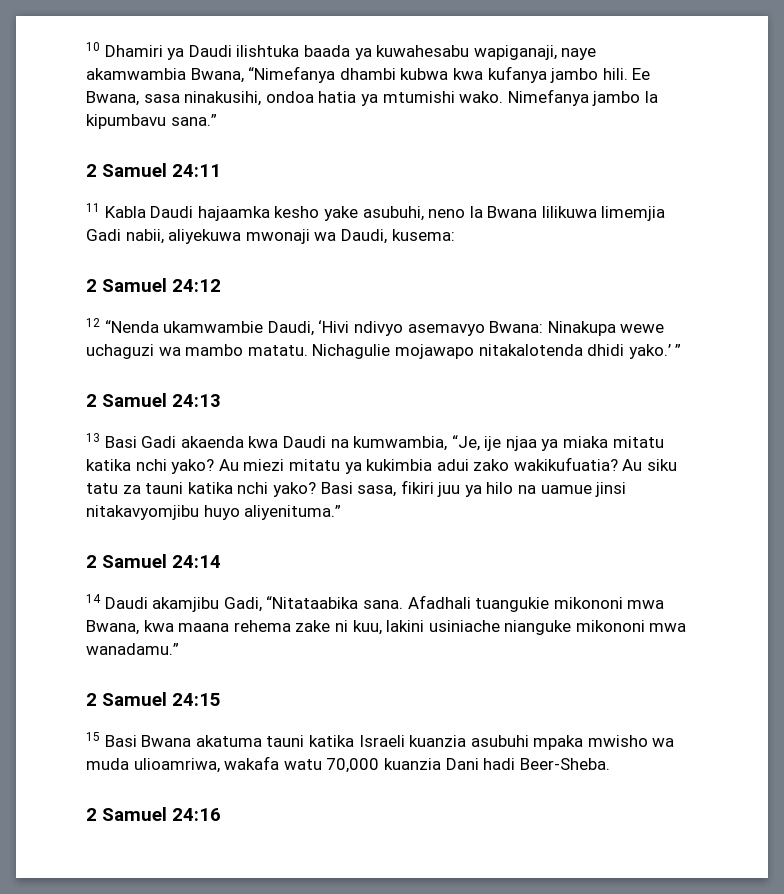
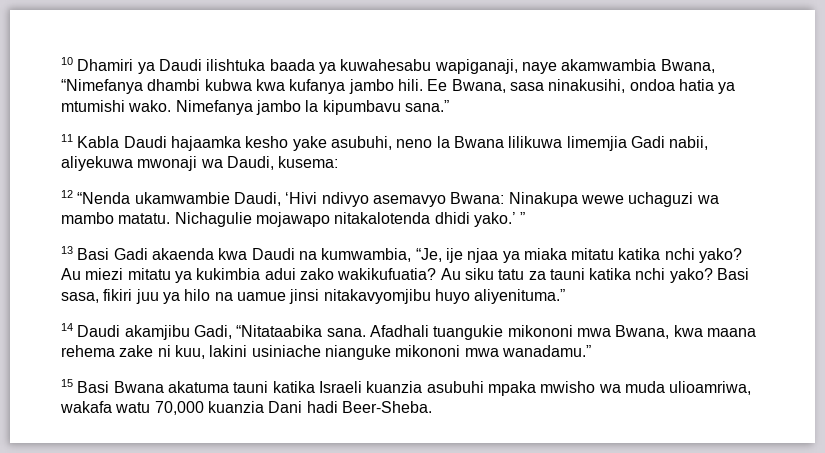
- 2 Samuel 24:11
- 2 Samuel 24:12
- 2 Samuel 24:13
- 2 Samuel 24:14
- 2 Samuel 24:15
- 2 Samuel 24:16

